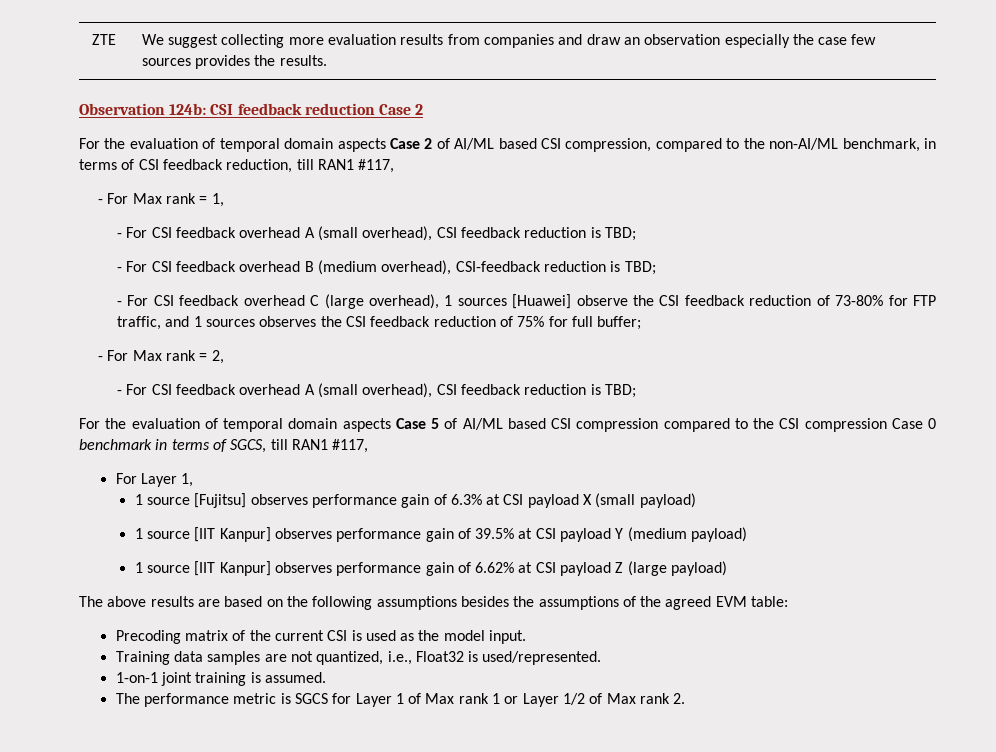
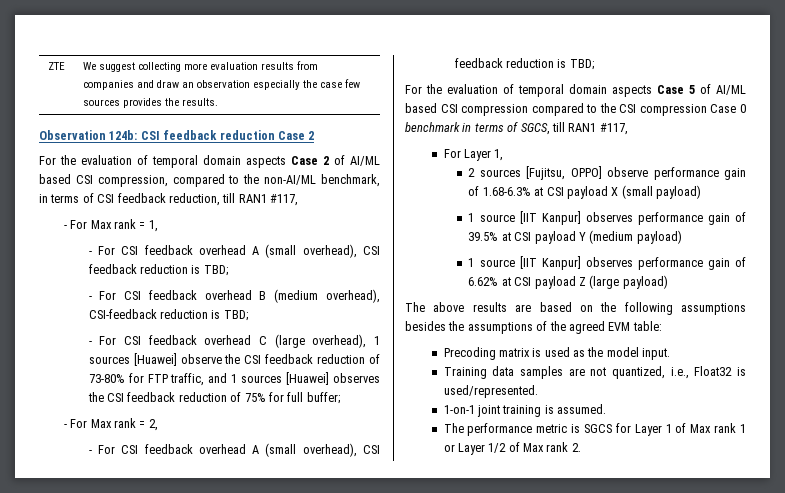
- - For CSI feedback overhead C (large overhead), 1 sources [Huawei] observe the CSI feedback reduction of 73-80% for FTP traffic, and 1 sources observes the CSI feedback reduction of 75% for full buffer;
+ - For CSI feedback overhead C (large overhead), 1 sources [Huawei] observe the CSI feedback reduction of 73-80% for FTP traffic, and 1 sources [Huawei] observes the CSI feedback reduction of 75% for full buffer;
- 1 source [Fujitsu] observes performance gain of 6.3% at CSI payload X (small payload)
+ 2 sources [Fujitsu, OPPO] observe performance gain of 1.68-6.3% at CSI payload X (small payload)
- Precoding matrix of the current CSI is used as the model input.
+ Precoding matrix is used as the model input.

